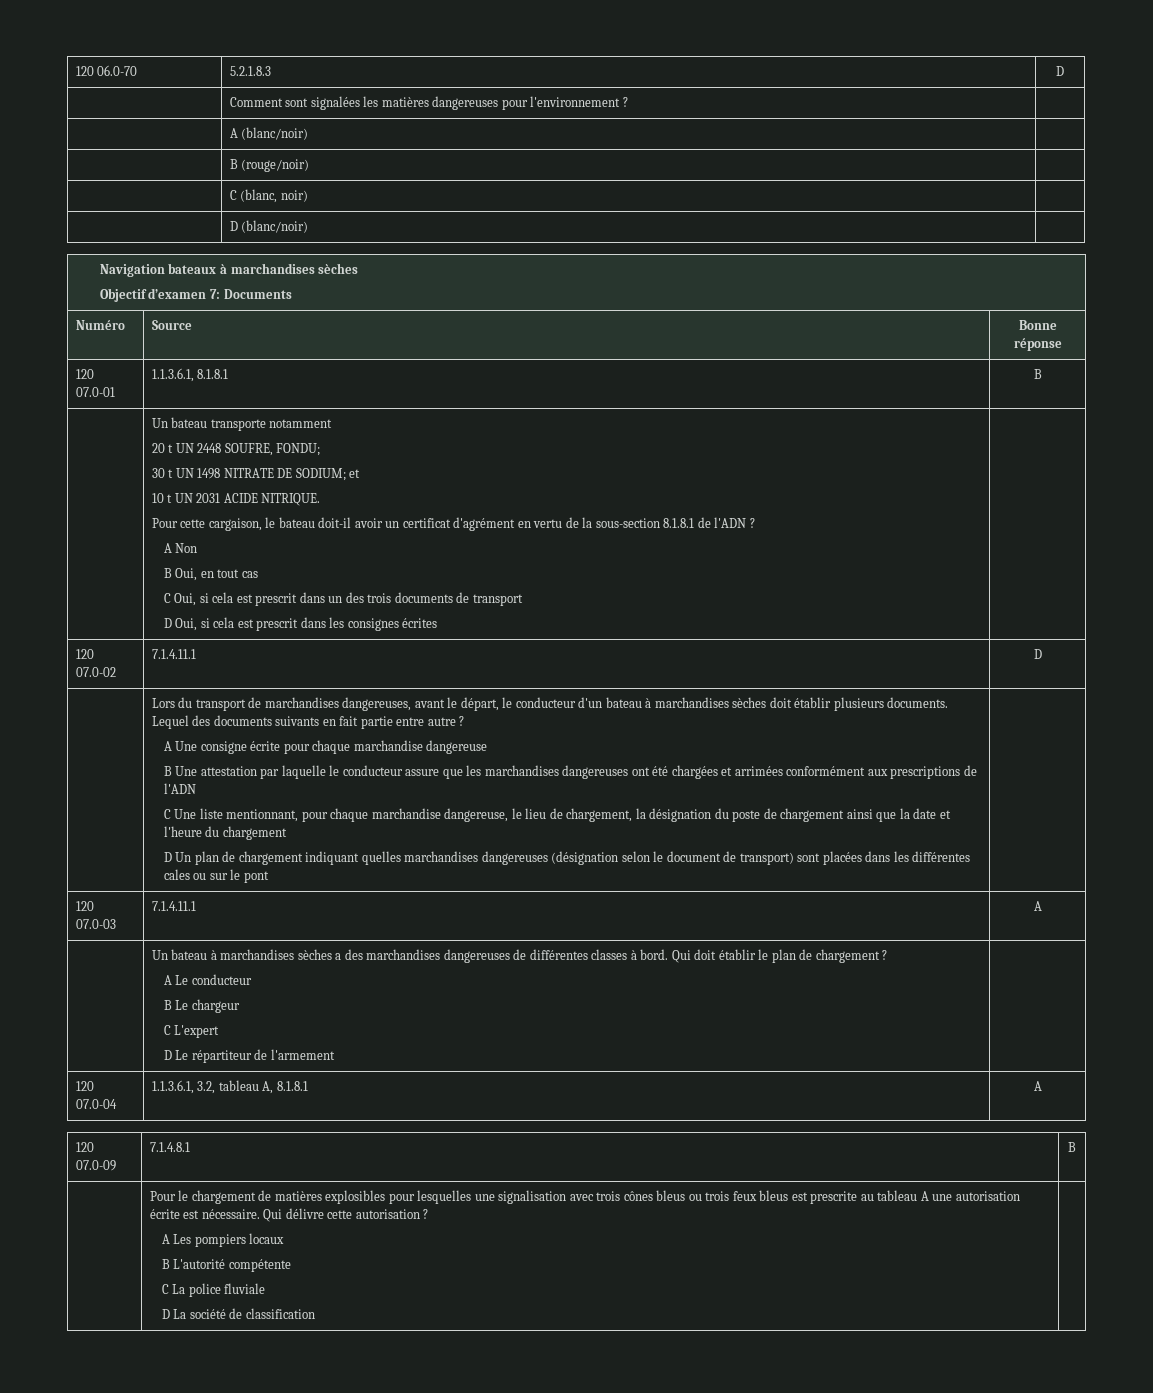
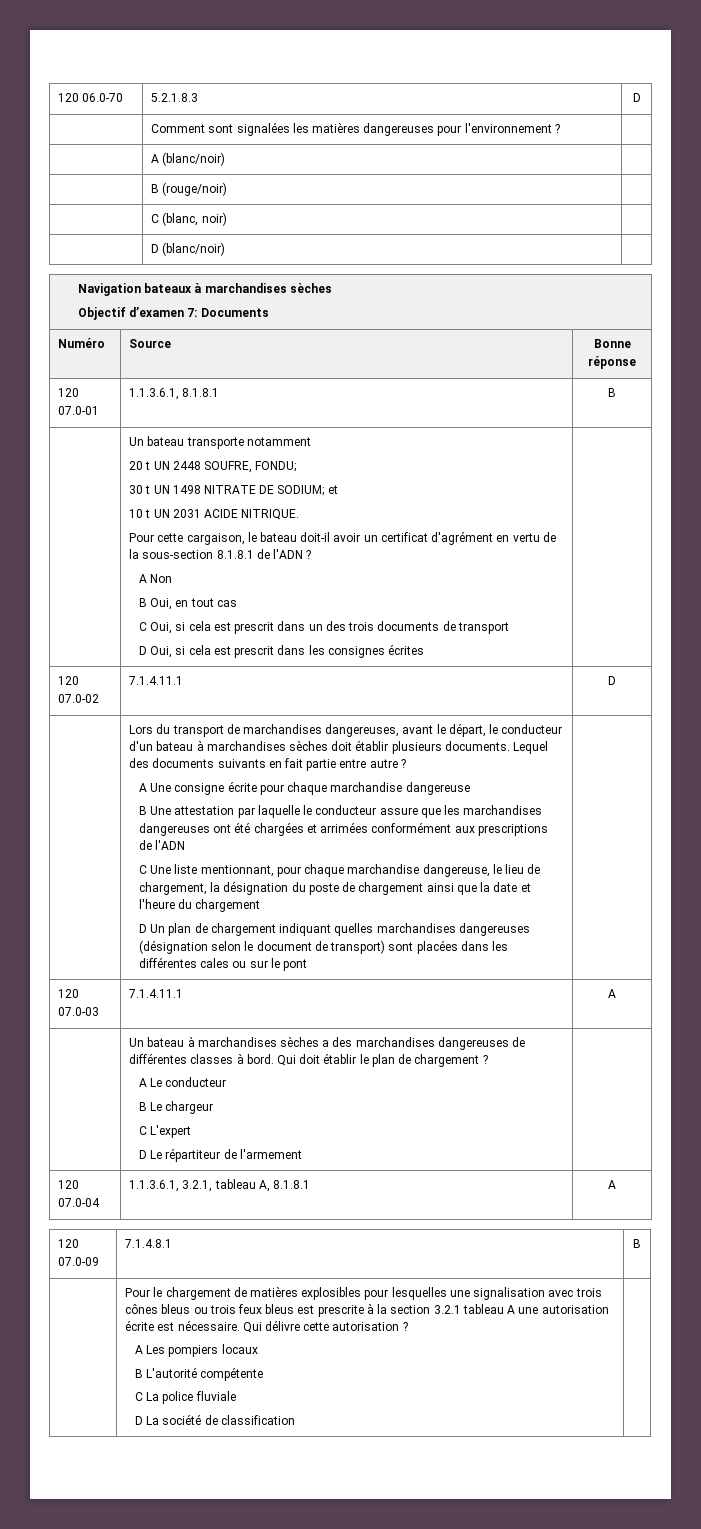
- 120 07.0-04 | 1.1.3.6.1, 3.2, tableau A, 8.1.8.1 | A
+ 120 07.0-04 | 1.1.3.6.1, 3.2.1, tableau A, 8.1.8.1 | A
- Pour le chargement de matières explosibles pour lesquelles une signalisation avec trois cônes bleus ou trois feux bleus est prescrite au tableau A une autorisation écrite est nécessaire.
+ Pour le chargement de matières explosibles pour lesquelles une signalisation avec trois cônes bleus ou trois feux bleus est prescrite à la section 3.2.1 tableau A une autorisation écrite est nécessaire.

